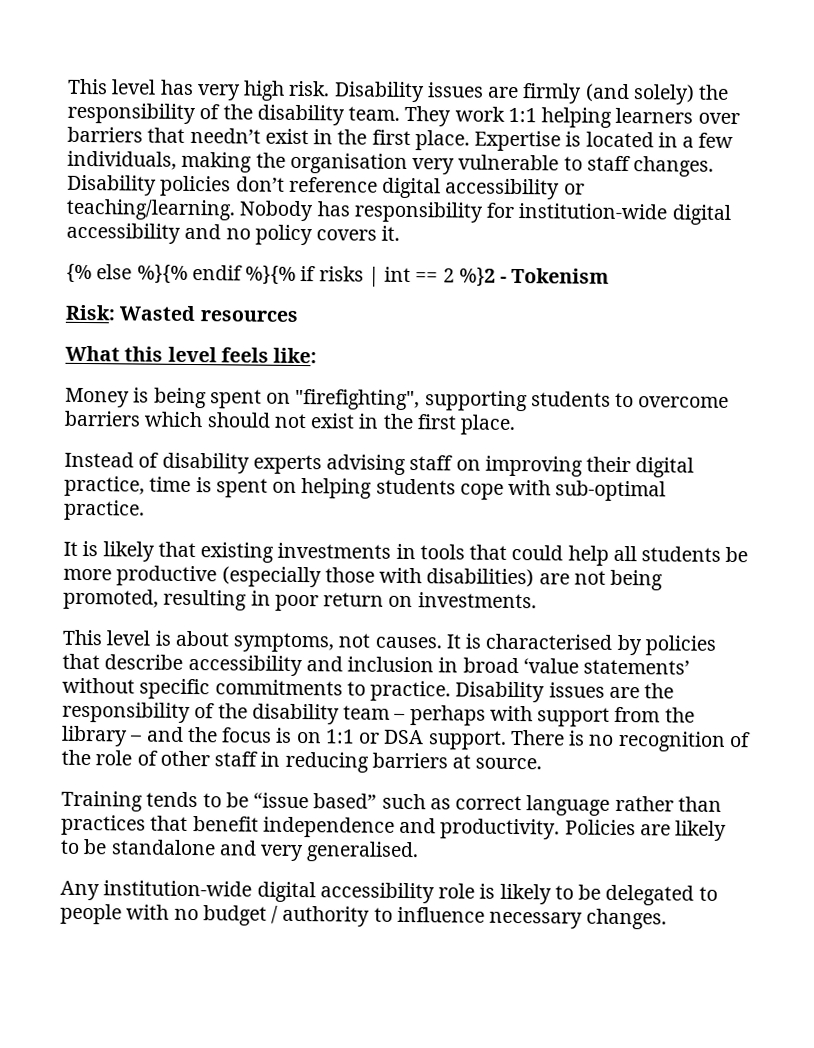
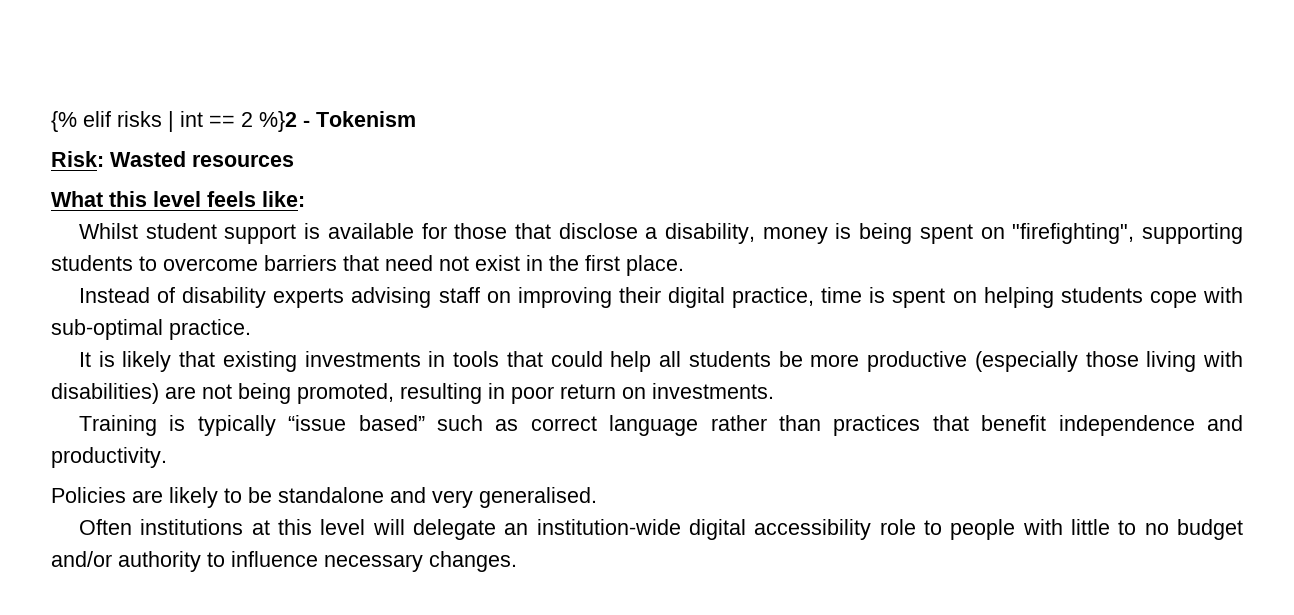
- This level has very high risk. Disability issues are firmly (and solely) the responsibility of the disability team. They work 1:1 helping learners over barriers that needn’t exist in the first place. Expertise is located in a few individuals, making the organisation very vulnerable to staff changes. Disability policies don’t reference digital accessibility or teaching/learning. Nobody has responsibility for institution-wide digital accessibility and no policy covers it.
- {% else %}{% endif %}{% if risks | int == 2 %}2 - Tokenism
+ {% elif risks | int == 2 %}2 - Tokenism
- Money is being spent on "firefighting", supporting students to overcome barriers which should not exist in the first place.
+ Whilst student support is available for those that disclose a disability, money is being spent on "firefighting", supporting students to overcome barriers that need not exist in the first place.
- It is likely that existing investments in tools that could help all students be more productive (especially those with disabilities) are not being promoted, resulting in poor return on investments.
+ It is likely that existing investments in tools that could help all students be more productive (especially those living with disabilities) are not being promoted, resulting in poor return on investments.
- This level is about symptoms, not causes. It is characterised by policies that describe accessibility and inclusion in broad ‘value statements’ without specific commitments to practice. Disability issues are the responsibility of the disability team – perhaps with support from the library – and the focus is on 1:1 or DSA support. There is no recognition of the role of other staff in reducing barriers at source.
- Training tends to be “issue based” such as correct language rather than practices that benefit independence and productivity. Policies are likely to be standalone and very generalised.
+ Training is typically “issue based” such as correct language rather than practices that benefit independence and productivity.
+ Policies are likely to be standalone and very generalised.
- Any institution-wide digital accessibility role is likely to be delegated to people with no budget / authority to influence necessary changes.
+ Often institutions at this level will delegate an institution-wide digital accessibility role to people with little to no budget and/or authority to influence necessary changes.

